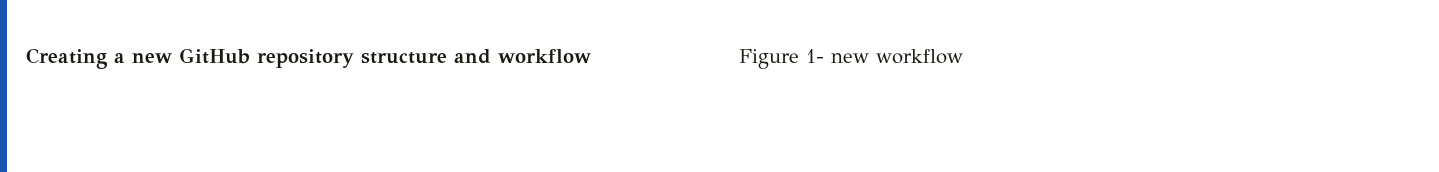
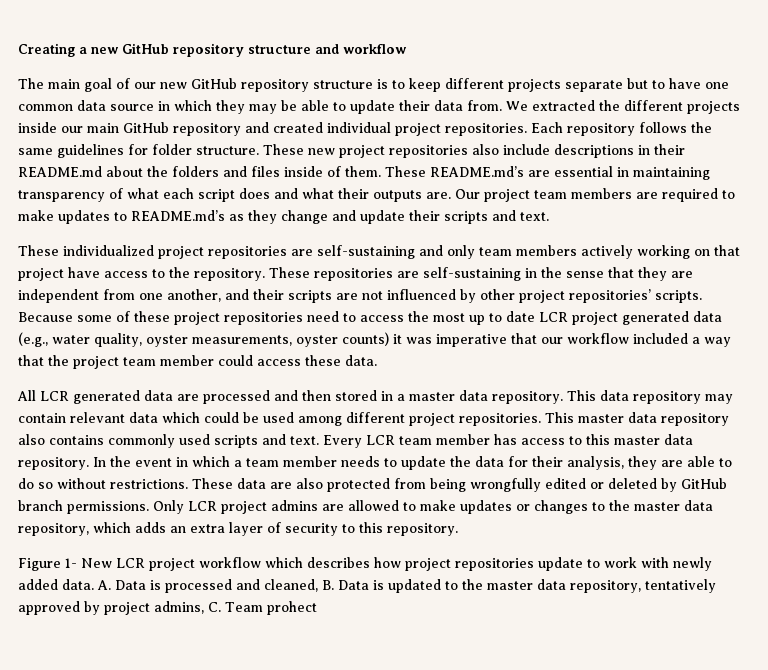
- Figure 1- new workflow
+ The main goal of our new GitHub repository structure is to keep different projects separate but to have one common data source in which they may be able to update their data from. We extracted the different projects inside our main GitHub repository and created individual project repositories. Each repository follows the same guidelines for folder structure. These new project repositories also include descriptions in their README.md about the folders and files inside of them. These README.md’s are essential in maintaining transparency of what each script does and what their outputs are. Our project team members are required to make updates to README.md’s as they change and update their scripts and text.
+ These individualized project repositories are self-sustaining and only team members actively working on that project have access to the repository. These repositories are self-sustaining in the sense that they are independent from one another, and their scripts are not influenced by other project repositories’ scripts. Because some of these project repositories need to access the most up to date LCR project generated data (e.g., water quality, oyster measurements, oyster counts) it was imperative that our workflow included a way that the project team member could access these data.
+ All LCR generated data are processed and then stored in a master data repository. This data repository may contain relevant data which could be used among different project repositories. This master data repository also contains commonly used scripts and text. Every LCR team member has access to this master data repository. In the event in which a team member needs to update the data for their analysis, they are able to do so without restrictions. These data are also protected from being wrongfully edited or deleted by GitHub branch permissions. Only LCR project admins are allowed to make updates or changes to the master data repository, which adds an extra layer of security to this repository.
+ Figure 1- New LCR project workflow which describes how project repositories update to work with newly added data. A. Data is processed and cleaned, B. Data is updated to the master data repository, tentatively approved by project admins, C. Team prohect

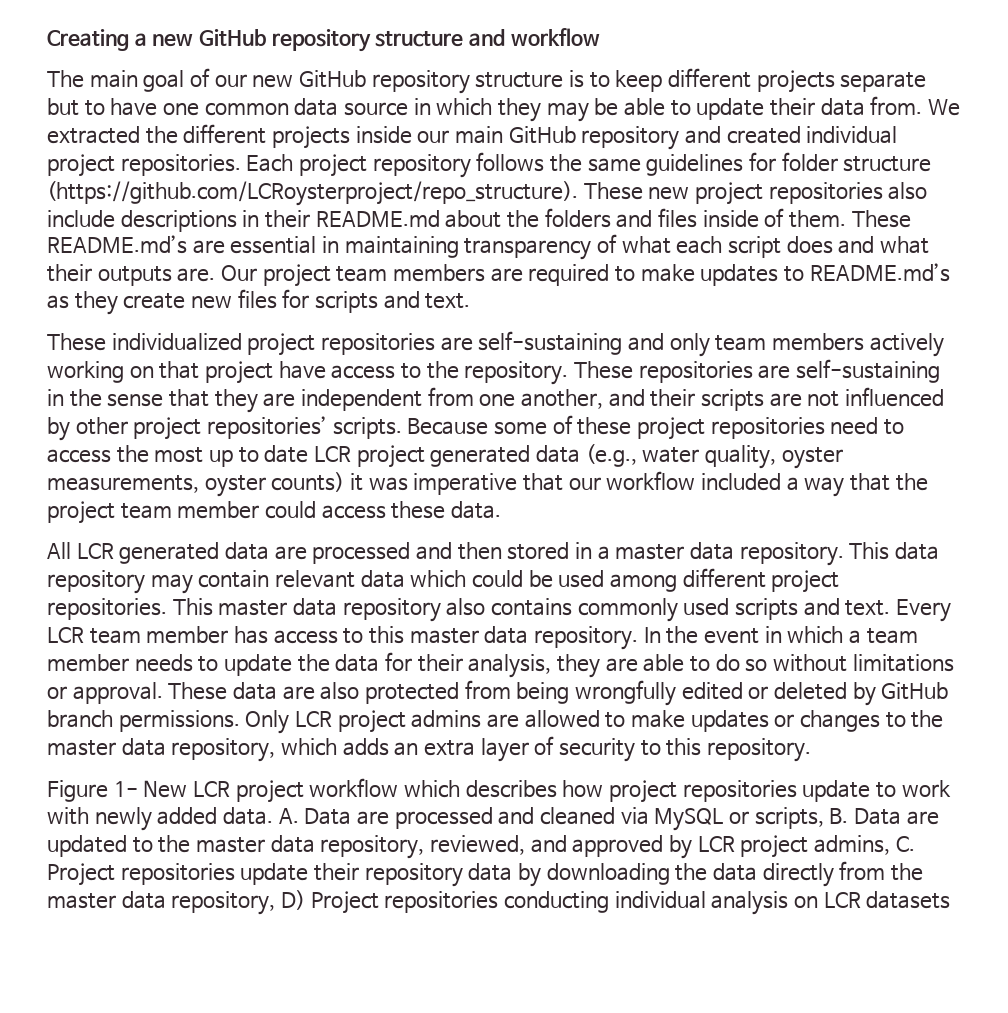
- Each repository follows the same guidelines for folder structure. These new project repositories also include descriptions in their README.md about the folders and files inside of them.
+ Each project repository follows the same guidelines for folder structure (https://github.com/LCRoysterproject/repo_structure). These new project repositories also include descriptions in their README.md about the folders and files inside of them.
- Our project team members are required to make updates to README.md’s as they change and update their scripts and text.
+ Our project team members are required to make updates to README.md’s as they create new files for scripts and text.
- In the event in which a team member needs to update the data for their analysis, they are able to do so without restrictions.
+ In the event in which a team member needs to update the data for their analysis, they are able to do so without limitations or approval.
- A. Data is processed and cleaned, B. Data is updated to the master data repository, tentatively approved by project admins, C. Team prohect
+ A. Data are processed and cleaned via MySQL or scripts, B. Data are updated to the master data repository, reviewed, and approved by LCR project admins, C. Project repositories update their repository data by downloading the data directly from the master data repository, D) Project repositories conducting individual analysis on LCR datasets

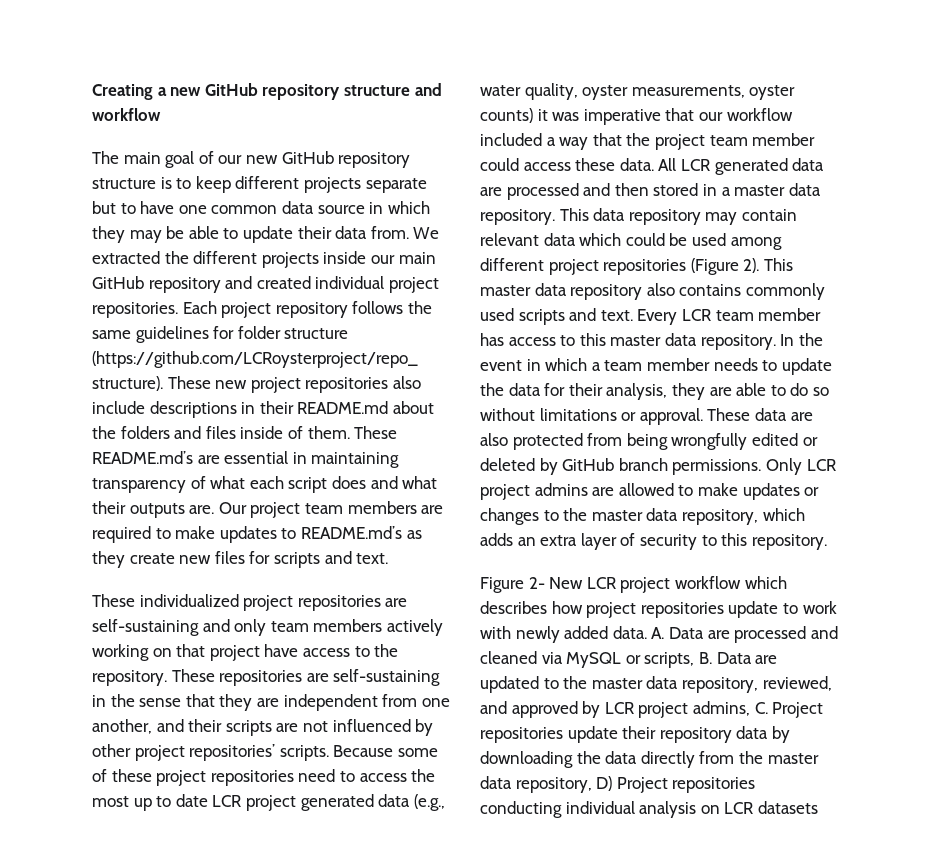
- Because some of these project repositories need to access the most up to date LCR project generated data (e.g., water quality, oyster measurements, oyster counts) it was imperative that our workflow included a way that the project team member could access these data.
- All LCR generated data are processed and then stored in a master data repository.
+ Because some of these project repositories need to access the most up to date LCR project generated data (e.g., water quality, oyster measurements, oyster counts) it was imperative that our workflow included a way that the project team member could access these data. All LCR generated data are processed and then stored in a master data repository.
- This data repository may contain relevant data which could be used among different project repositories.
+ This data repository may contain relevant data which could be used among different project repositories (Figure 2).
- Figure 1- New LCR project workflow which describes how project repositories update to work with newly added data.
+ Figure 2- New LCR project workflow which describes how project repositories update to work with newly added data.

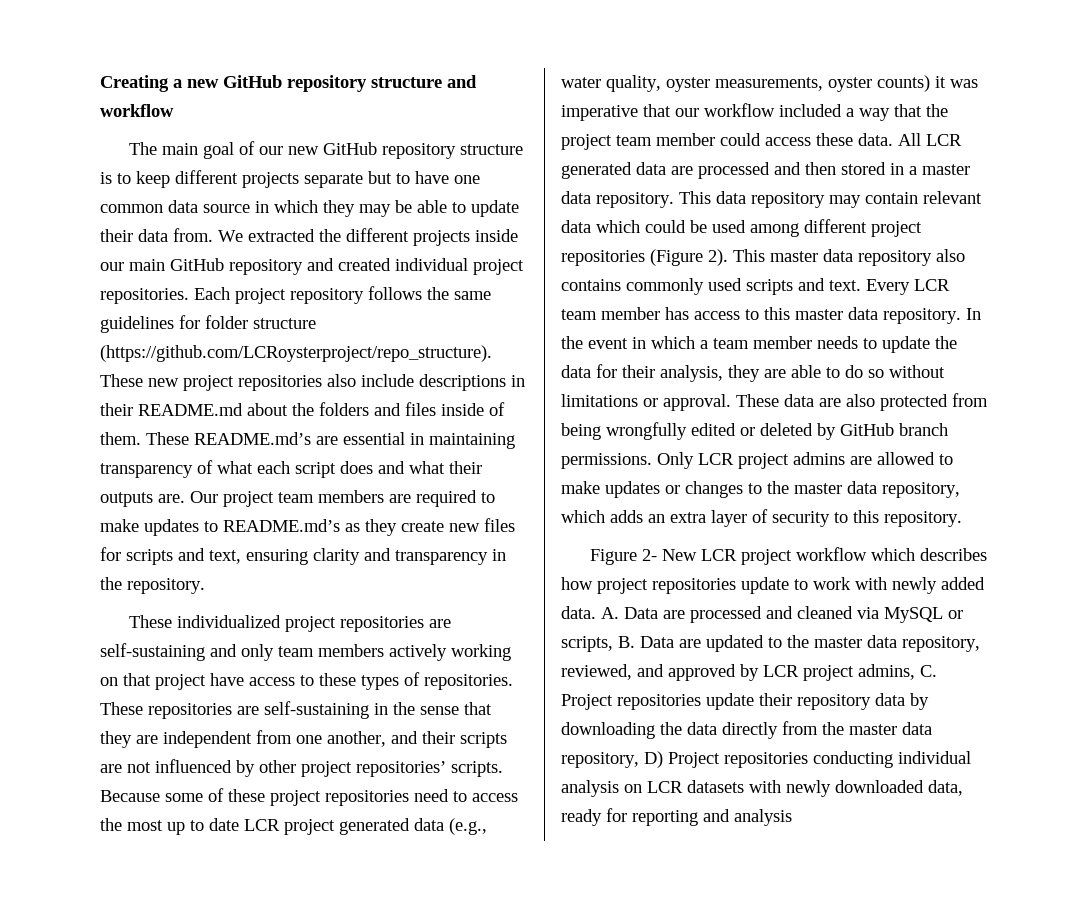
- Our project team members are required to make updates to README.md’s as they create new files for scripts and text.
+ Our project team members are required to make updates to README.md’s as they create new files for scripts and text, ensuring clarity and transparency in the repository.
- These individualized project repositories are self-sustaining and only team members actively working on that project have access to the repository.
+ These individualized project repositories are self-sustaining and only team members actively working on that project have access to these types of repositories.
- A. Data are processed and cleaned via MySQL or scripts, B. Data are updated to the master data repository, reviewed, and approved by LCR project admins, C. Project repositories update their repository data by downloading the data directly from the master data repository, D) Project repositories conducting individual analysis on LCR datasets
+ A. Data are processed and cleaned via MySQL or scripts, B. Data are updated to the master data repository, reviewed, and approved by LCR project admins, C. Project repositories update their repository data by downloading the data directly from the master data repository, D) Project repositories conducting individual analysis on LCR datasets with newly downloaded data, ready for reporting and analysis

